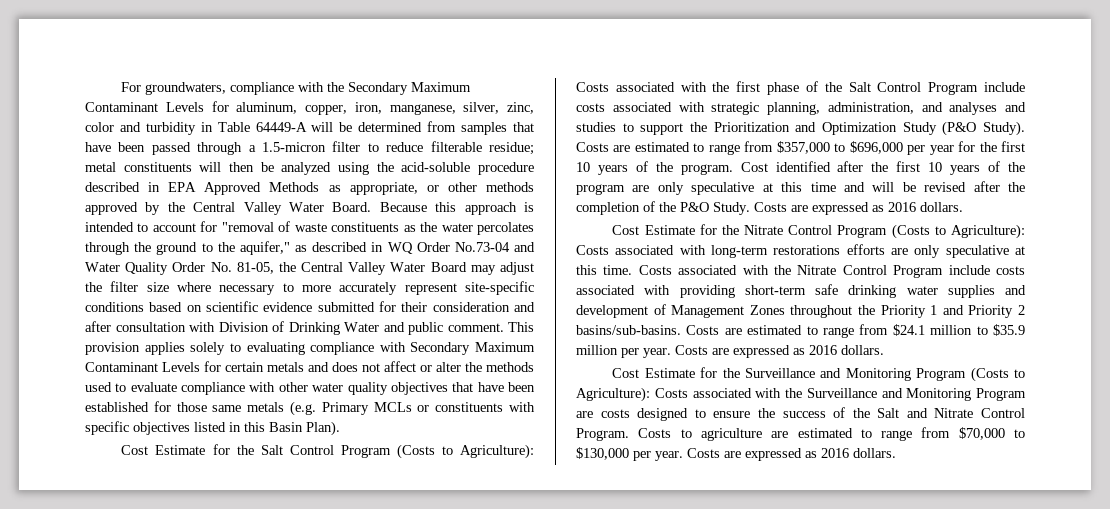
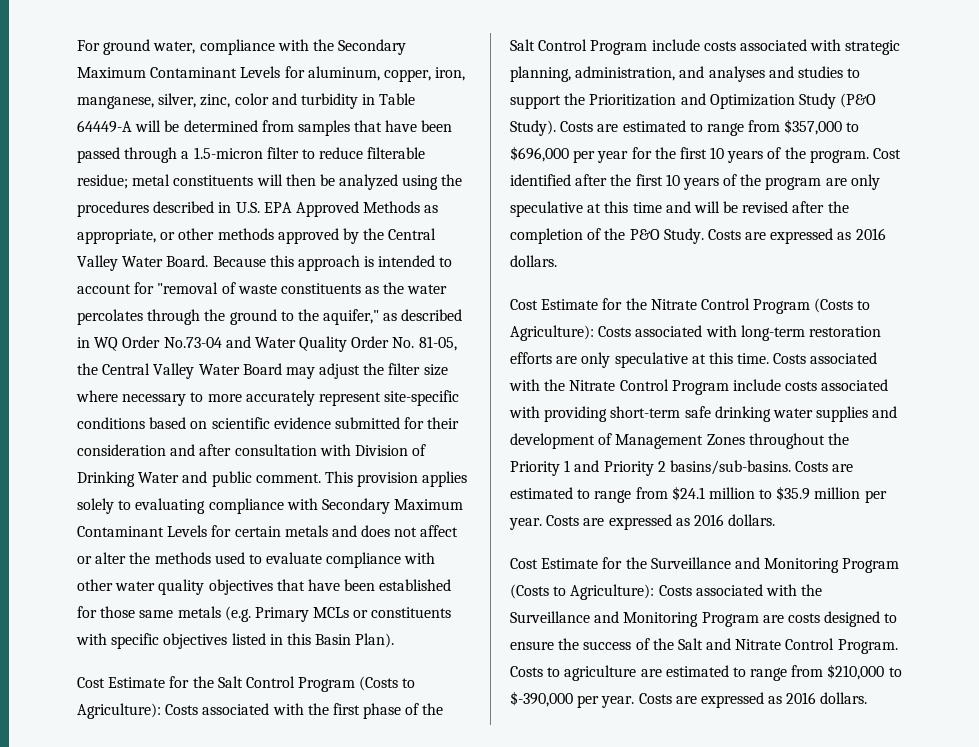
- For groundwaters, compliance with the Secondary Maximum Contaminant Levels for aluminum, copper, iron, manganese, silver, zinc, color and turbidity in Table 64449-A will be determined from samples that have been passed through a 1.5-micron filter to reduce filterable residue;
+ For ground water, compliance with the Secondary Maximum Contaminant Levels for aluminum, copper, iron, manganese, silver, zinc, color and turbidity in Table 64449-A will be determined from samples that have been passed through a 1.5-micron filter to reduce filterable residue;
- metal constituents will then be analyzed using the acid-soluble procedure described in EPA Approved Methods as appropriate, or other methods approved by the Central Valley Water Board.
+ metal constituents will then be analyzed using the procedures described in U.S. EPA Approved Methods as appropriate, or other methods approved by the Central Valley Water Board.
- Cost Estimate for the Nitrate Control Program (Costs to Agriculture): Costs associated with long-term restorations efforts are only speculative at this time.
+ Cost Estimate for the Nitrate Control Program (Costs to Agriculture): Costs associated with long-term restoration efforts are only speculative at this time.
- Costs to agriculture are estimated to range from $70,000 to $130,000 per year.
+ Costs to agriculture are estimated to range from $210,000 to $-390,000 per year.

